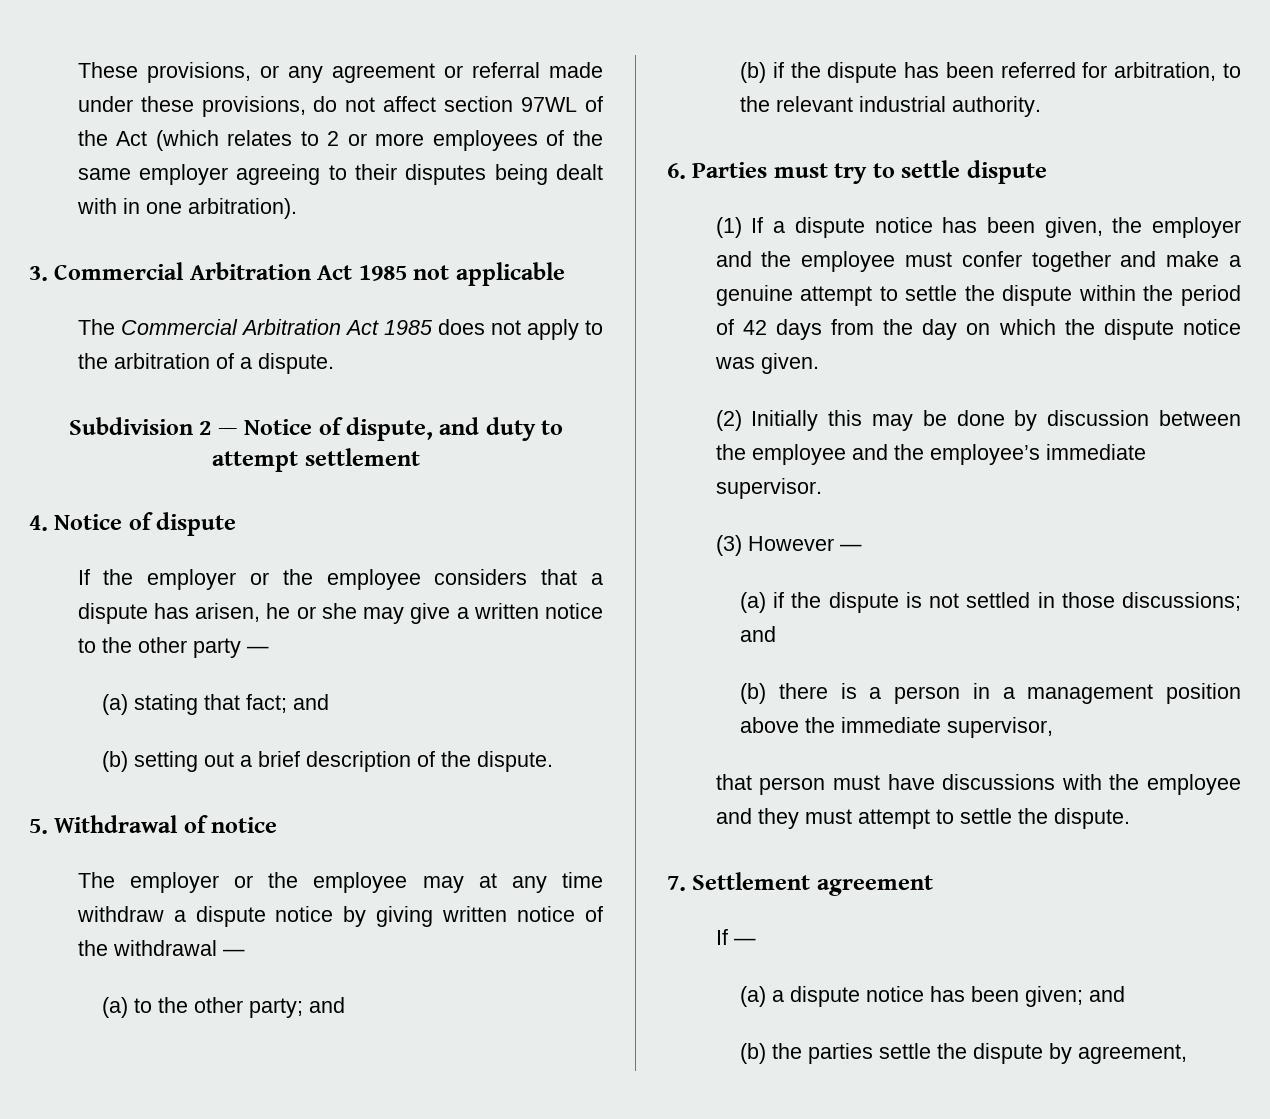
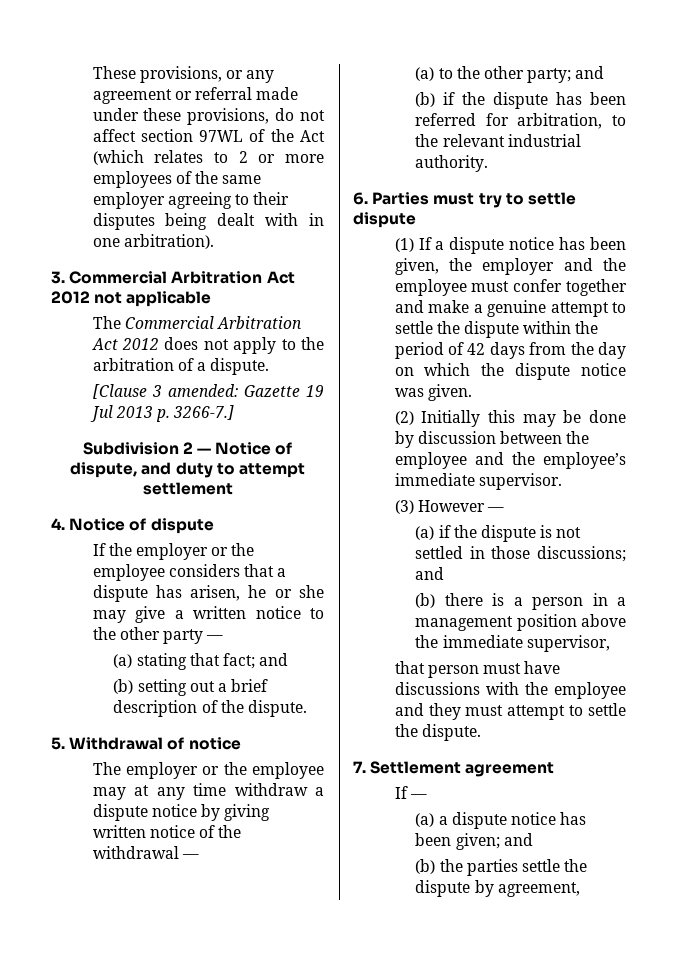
- 3. Commercial Arbitration Act 1985 not applicable
+ 3. Commercial Arbitration Act 2012 not applicable
- The Commercial Arbitration Act 1985 does not apply to the arbitration of a dispute.
+ The Commercial Arbitration Act 2012 does not apply to the arbitration of a dispute.
+ [Clause 3 amended: Gazette 19 Jul 2013 p. 3266-7.]

